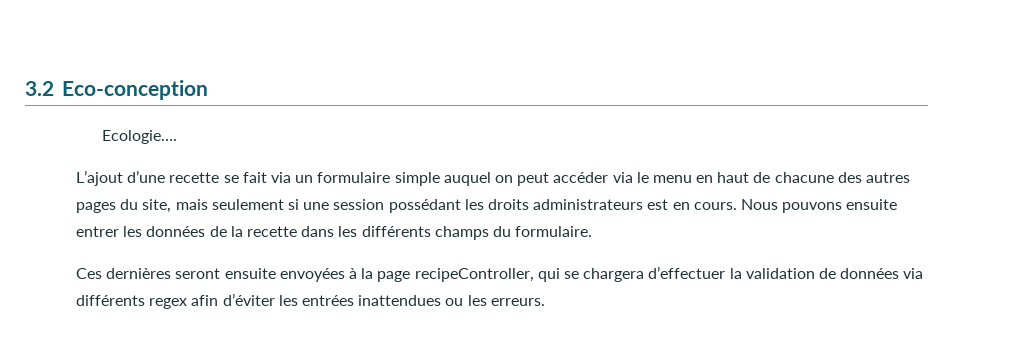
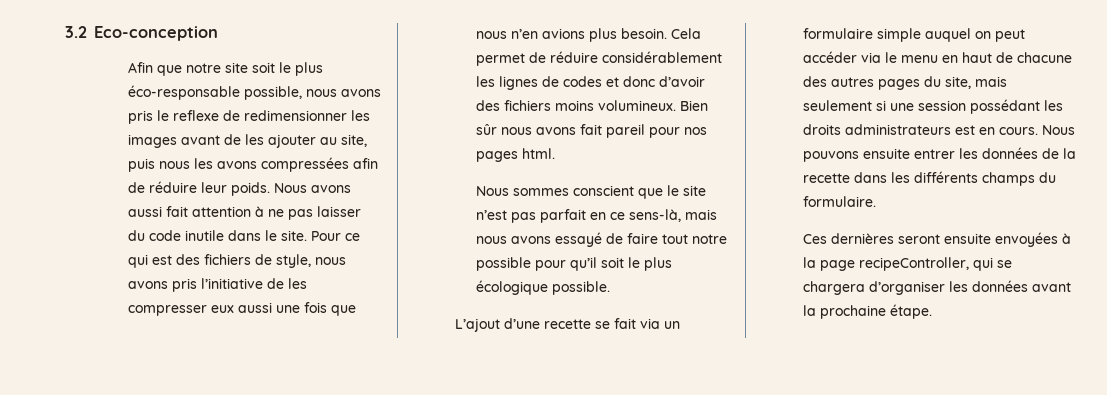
- Ecologie….
+ Afin que notre site soit le plus éco-responsable possible, nous avons pris le reflexe de redimensionner les images avant de les ajouter au site, puis nous les avons compressées afin de réduire leur poids. Nous avons aussi fait attention à ne pas laisser du code inutile dans le site. Pour ce qui est des fichiers de style, nous avons pris l’initiative de les compresser eux aussi une fois que nous n’en avions plus besoin. Cela permet de réduire considérablement les lignes de codes et donc d’avoir des fichiers moins volumineux. Bien sûr nous avons fait pareil pour nos pages html.
+ Nous sommes conscient que le site n’est pas parfait en ce sens-là, mais nous avons essayé de faire tout notre possible pour qu’il soit le plus écologique possible.
- Ces dernières seront ensuite envoyées à la page recipeController, qui se chargera d’effectuer la validation de données via différents regex afin d’éviter les entrées inattendues ou les erreurs.
+ Ces dernières seront ensuite envoyées à la page recipeController, qui se chargera d’organiser les données avant la prochaine étape.

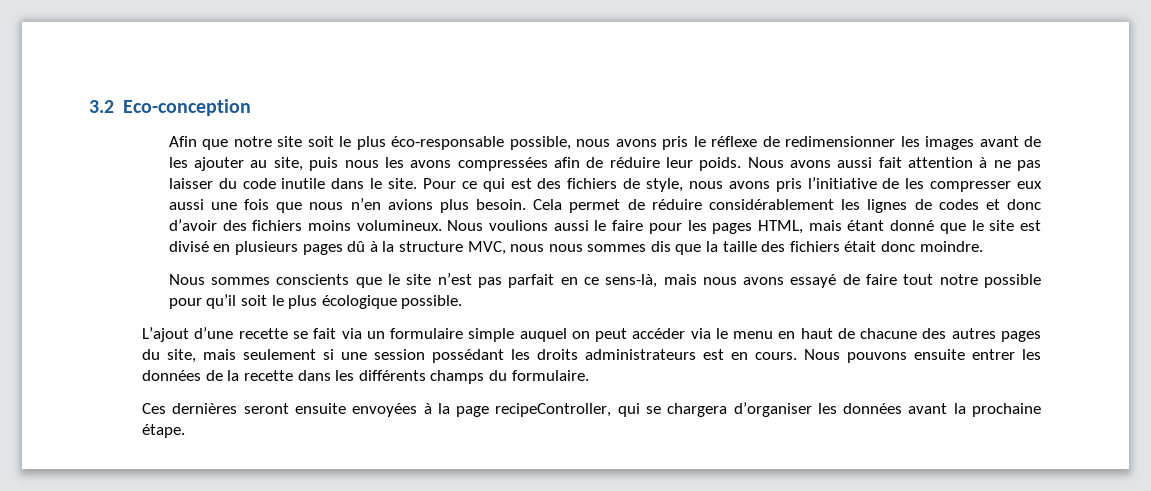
- Afin que notre site soit le plus éco-responsable possible, nous avons pris le reflexe de redimensionner les images avant de les ajouter au site, puis nous les avons compressées afin de réduire leur poids.
+ Afin que notre site soit le plus éco-responsable possible, nous avons pris le réflexe de redimensionner les images avant de les ajouter au site, puis nous les avons compressées afin de réduire leur poids.
- Bien sûr nous avons fait pareil pour nos pages html.
+ Nous voulions aussi le faire pour les pages HTML, mais étant donné que le site est divisé en plusieurs pages dû à la structure MVC, nous nous sommes dis que la taille des fichiers était donc moindre.
- Nous sommes conscient que le site n’est pas parfait en ce sens-là, mais nous avons essayé de faire tout notre possible pour qu’il soit le plus écologique possible.
+ Nous sommes conscients que le site n’est pas parfait en ce sens-là, mais nous avons essayé de faire tout notre possible pour qu’il soit le plus écologique possible.

